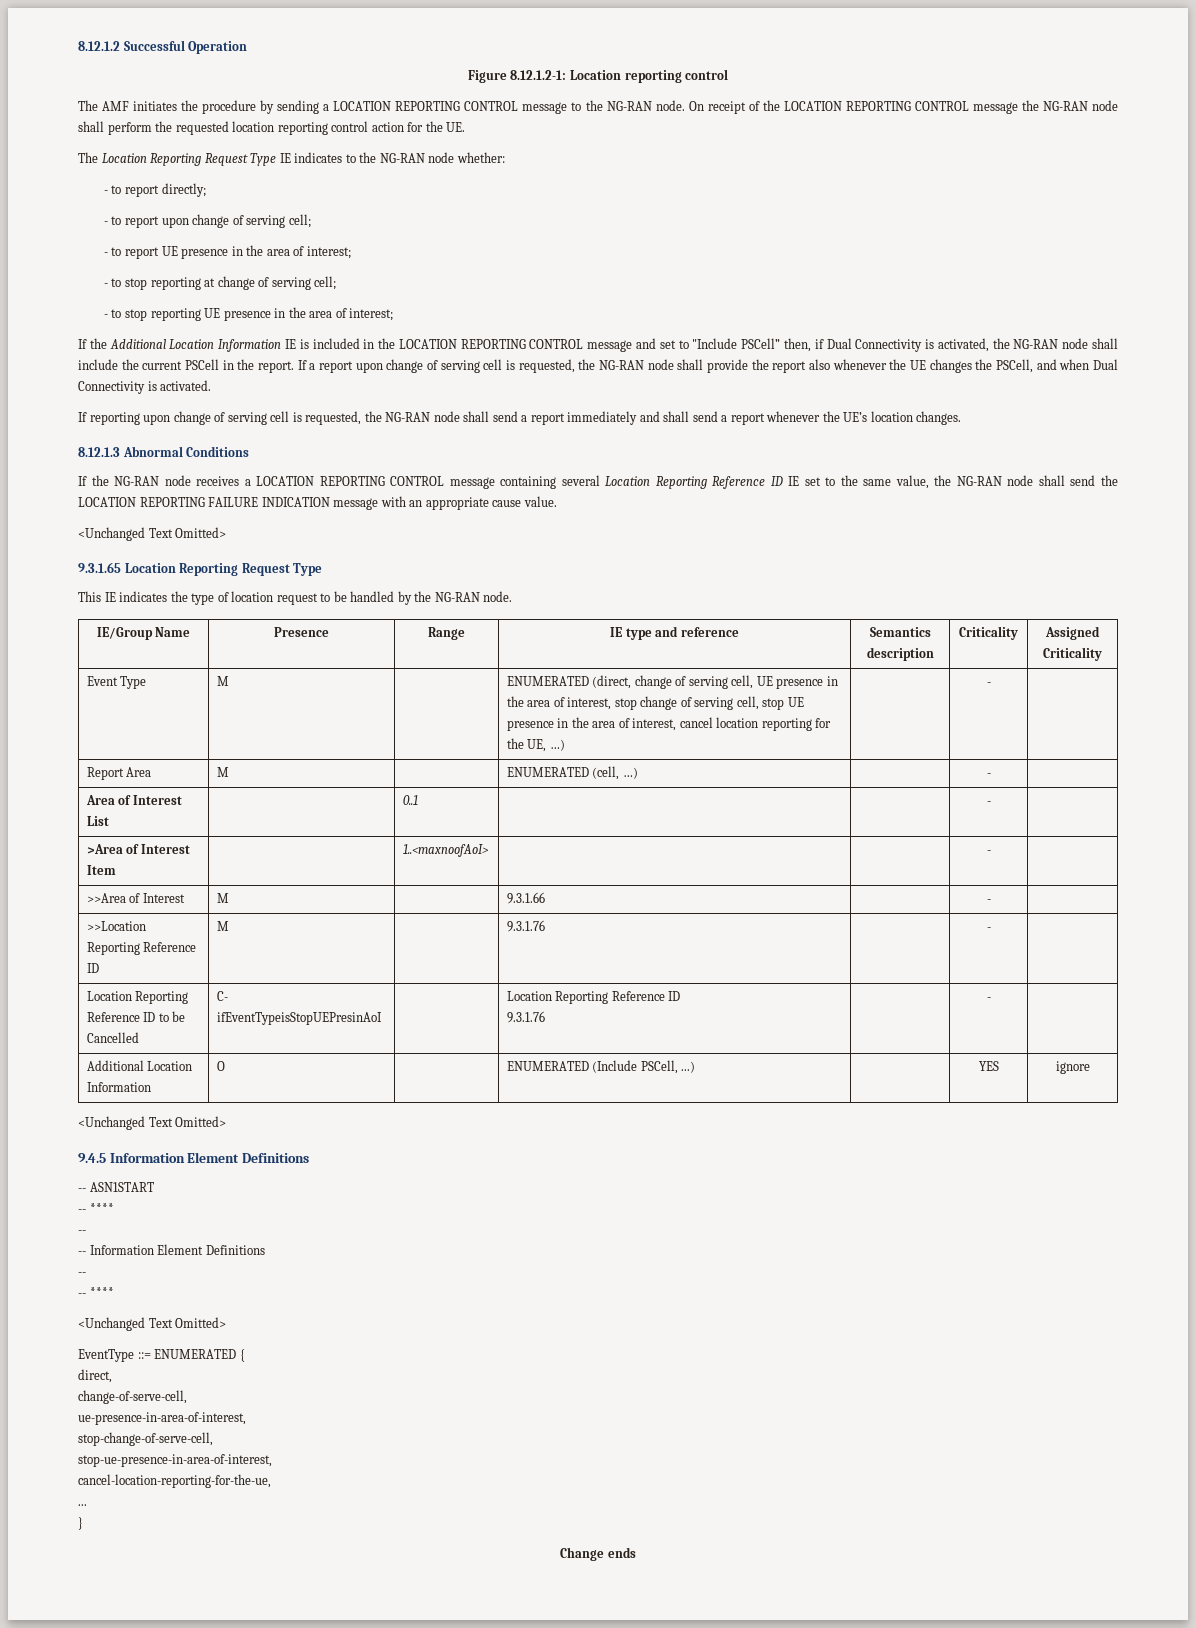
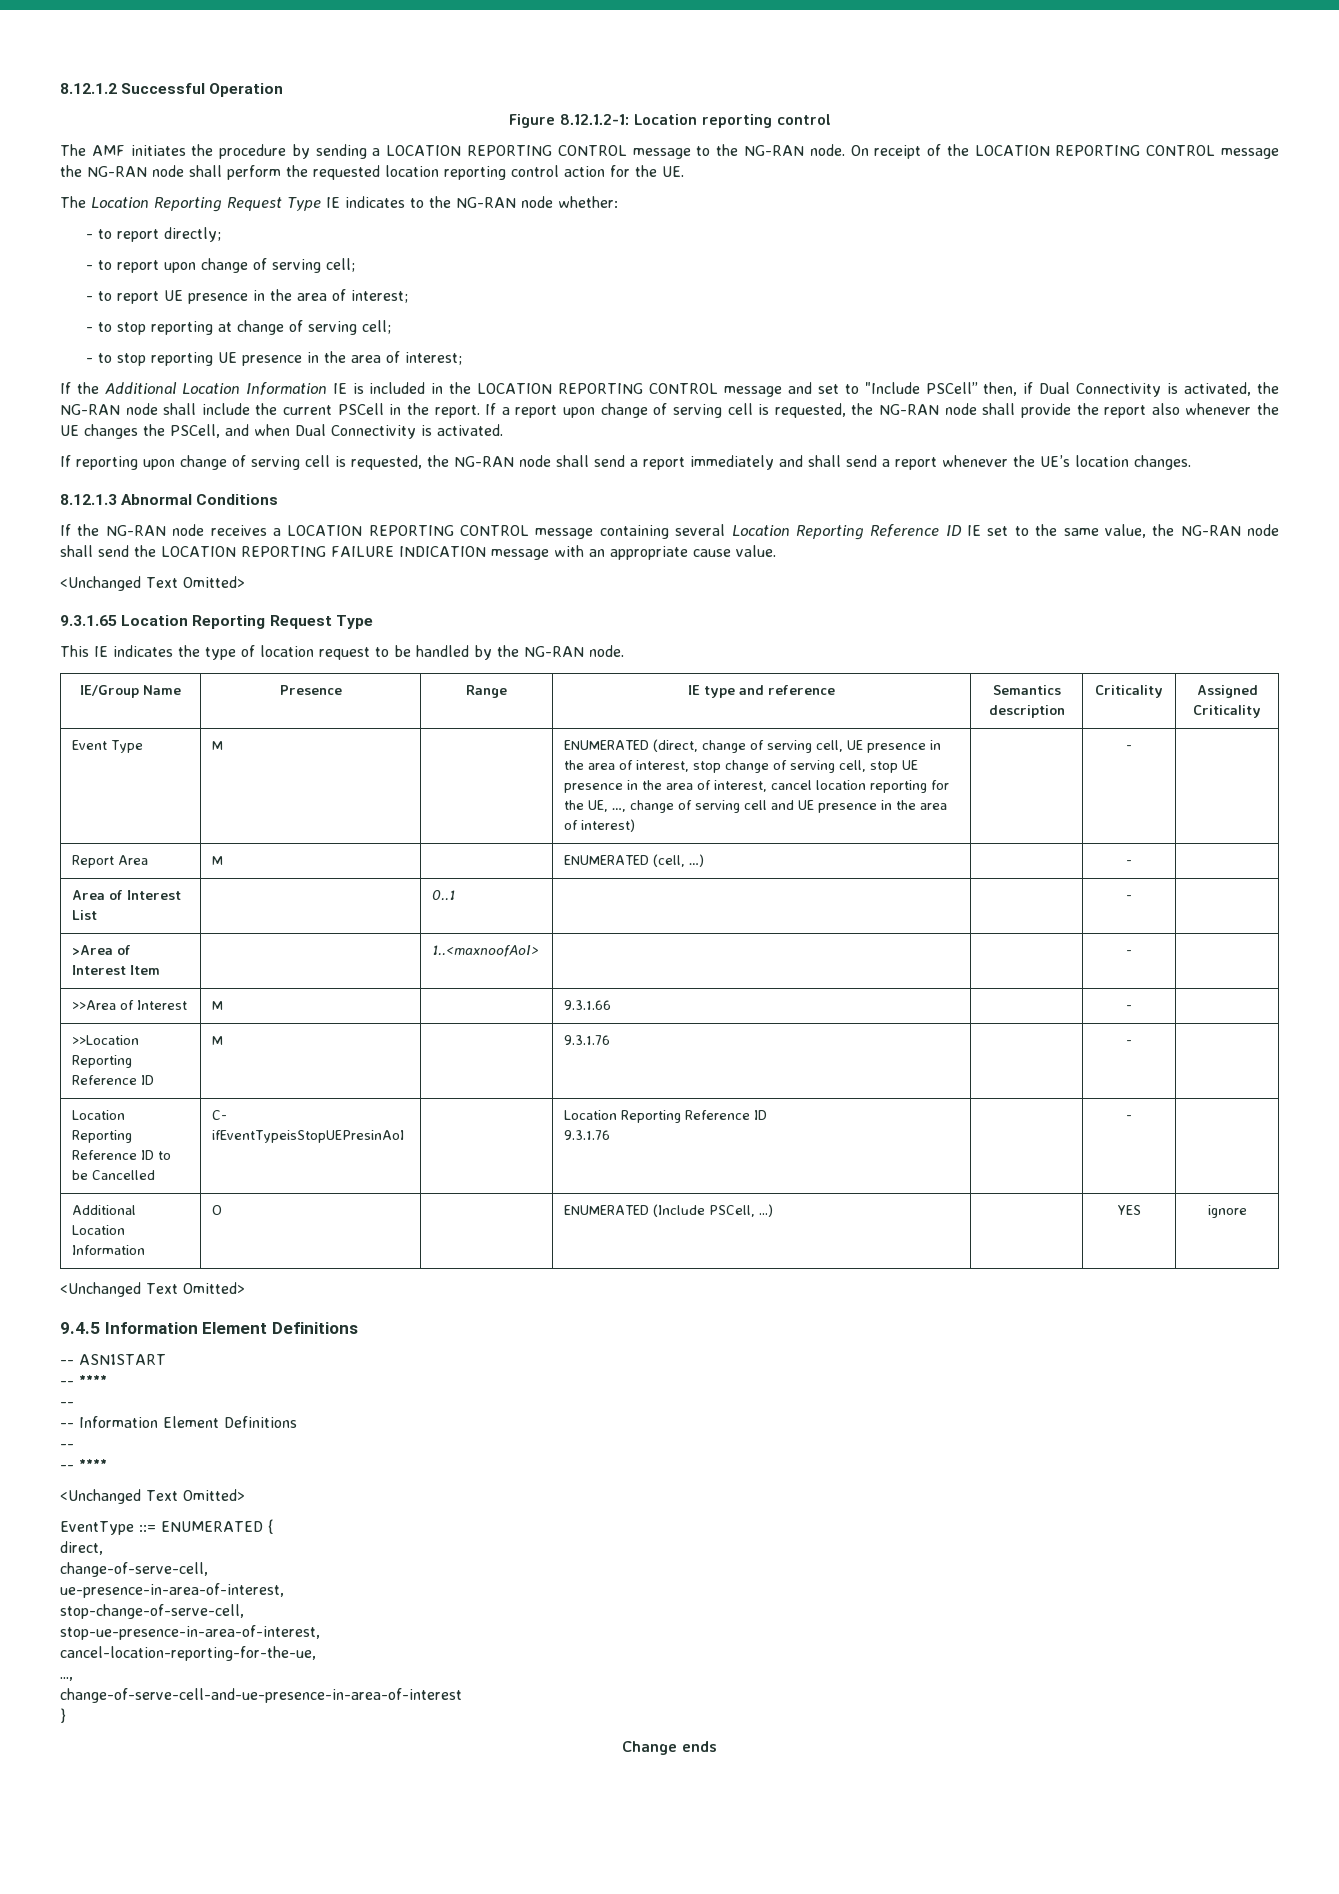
- ENUMERATED (direct, change of serving cell, UE presence in the area of interest, stop change of serving cell, stop UE presence in the area of interest, cancel location reporting for the UE, …)
+ ENUMERATED (direct, change of serving cell, UE presence in the area of interest, stop change of serving cell, stop UE presence in the area of interest, cancel location reporting for the UE, …, change of serving cell and UE presence in the area of interest)
  cancel-location-reporting-for-the-ue,
- ...
+ ...,
+ change-of-serve-cell-and-ue-presence-in-area-of-interest

